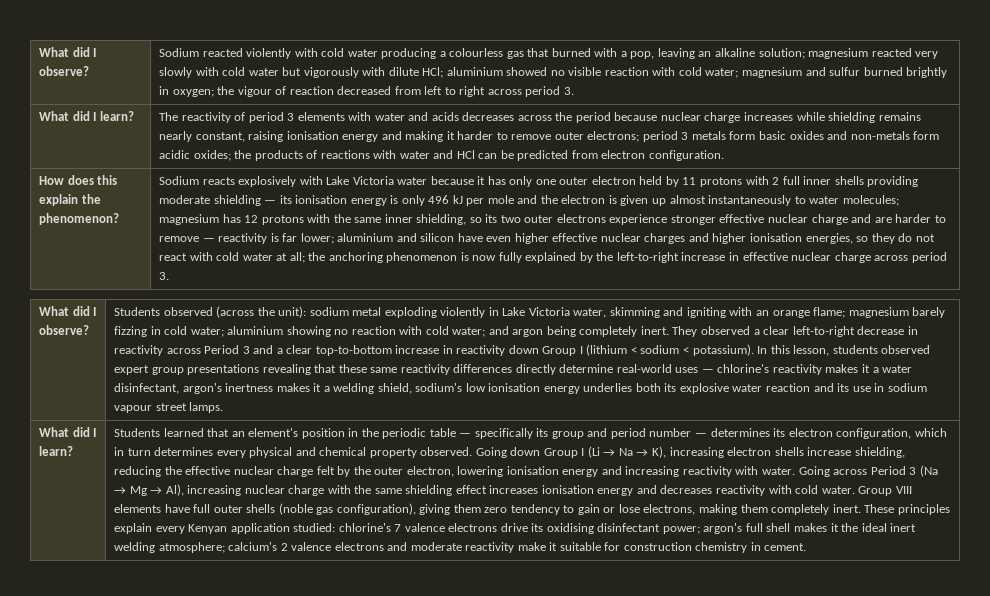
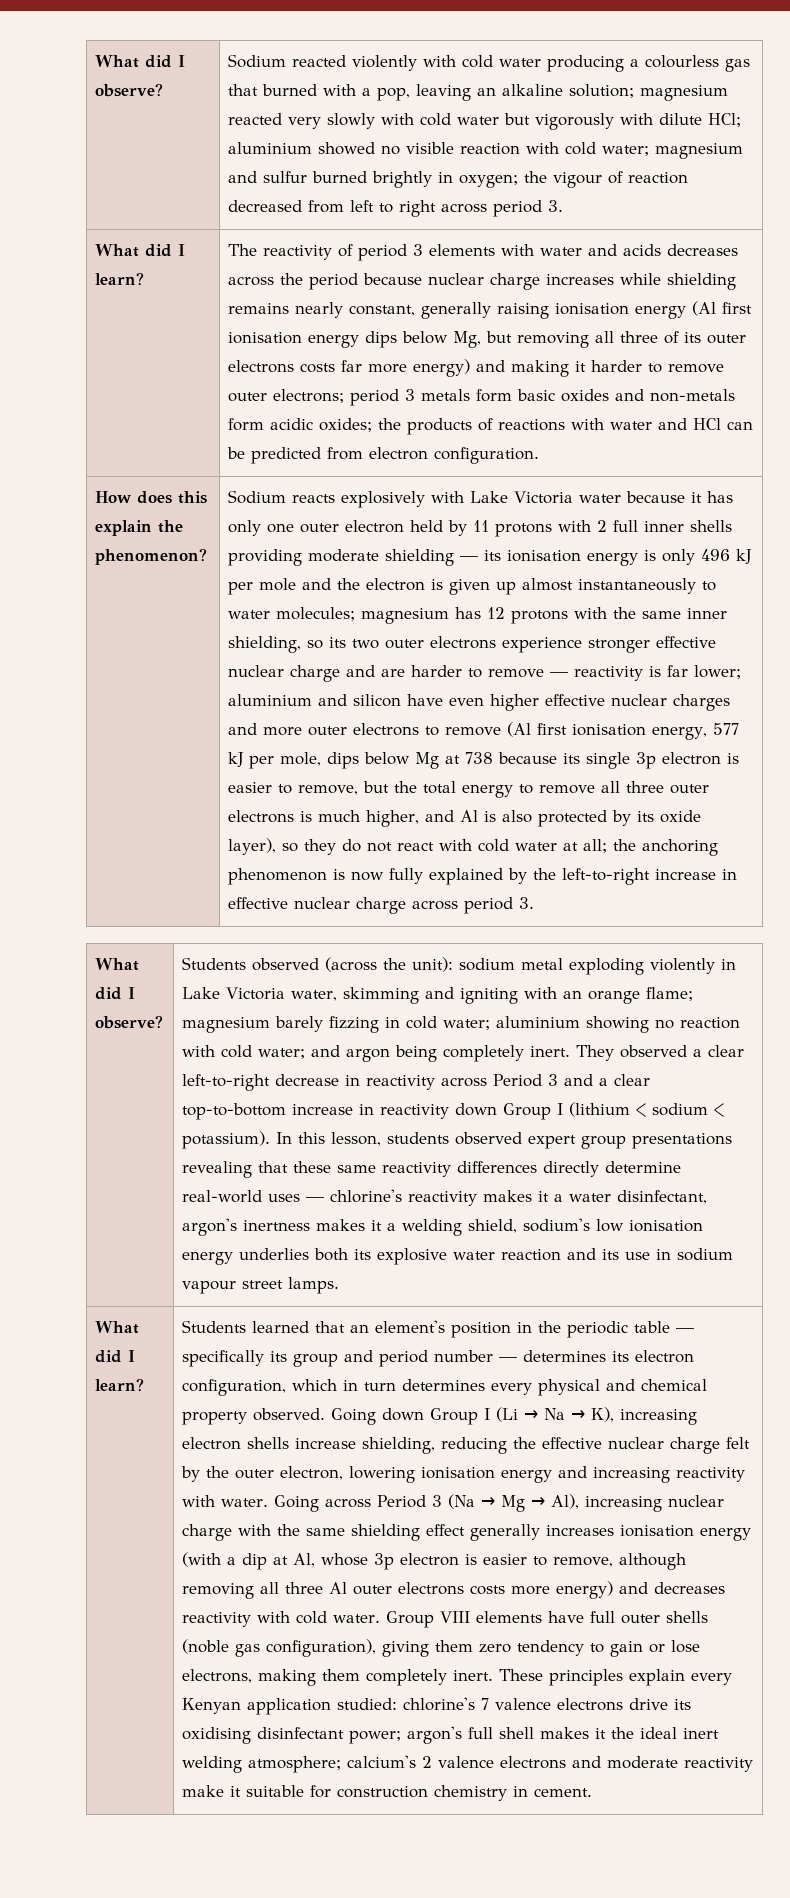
- The reactivity of period 3 elements with water and acids decreases across the period because nuclear charge increases while shielding remains nearly constant, raising ionisation energy and making it harder to remove outer electrons; period 3 metals form basic oxides and non-metals form acidic oxides; the products of reactions with water and HCl can be predicted from electron configuration.
+ The reactivity of period 3 elements with water and acids decreases across the period because nuclear charge increases while shielding remains nearly constant, generally raising ionisation energy (Al first ionisation energy dips below Mg, but removing all three of its outer electrons costs far more energy) and making it harder to remove outer electrons; period 3 metals form basic oxides and non-metals form acidic oxides; the products of reactions with water and HCl can be predicted from electron configuration.
- aluminium and silicon have even higher effective nuclear charges and higher ionisation energies, so they do not react with cold water at all;
+ aluminium and silicon have even higher effective nuclear charges and more outer electrons to remove (Al first ionisation energy, 577 kJ per mole, dips below Mg at 738 because its single 3p electron is easier to remove, but the total energy to remove all three outer electrons is much higher, and Al is also protected by its oxide layer), so they do not react with cold water at all;
- Going across Period 3 (Na → Mg → Al), increasing nuclear charge with the same shielding effect increases ionisation energy and decreases reactivity with cold water.
+ Going across Period 3 (Na → Mg → Al), increasing nuclear charge with the same shielding effect generally increases ionisation energy (with a dip at Al, whose 3p electron is easier to remove, although removing all three Al outer electrons costs more energy) and decreases reactivity with cold water.

